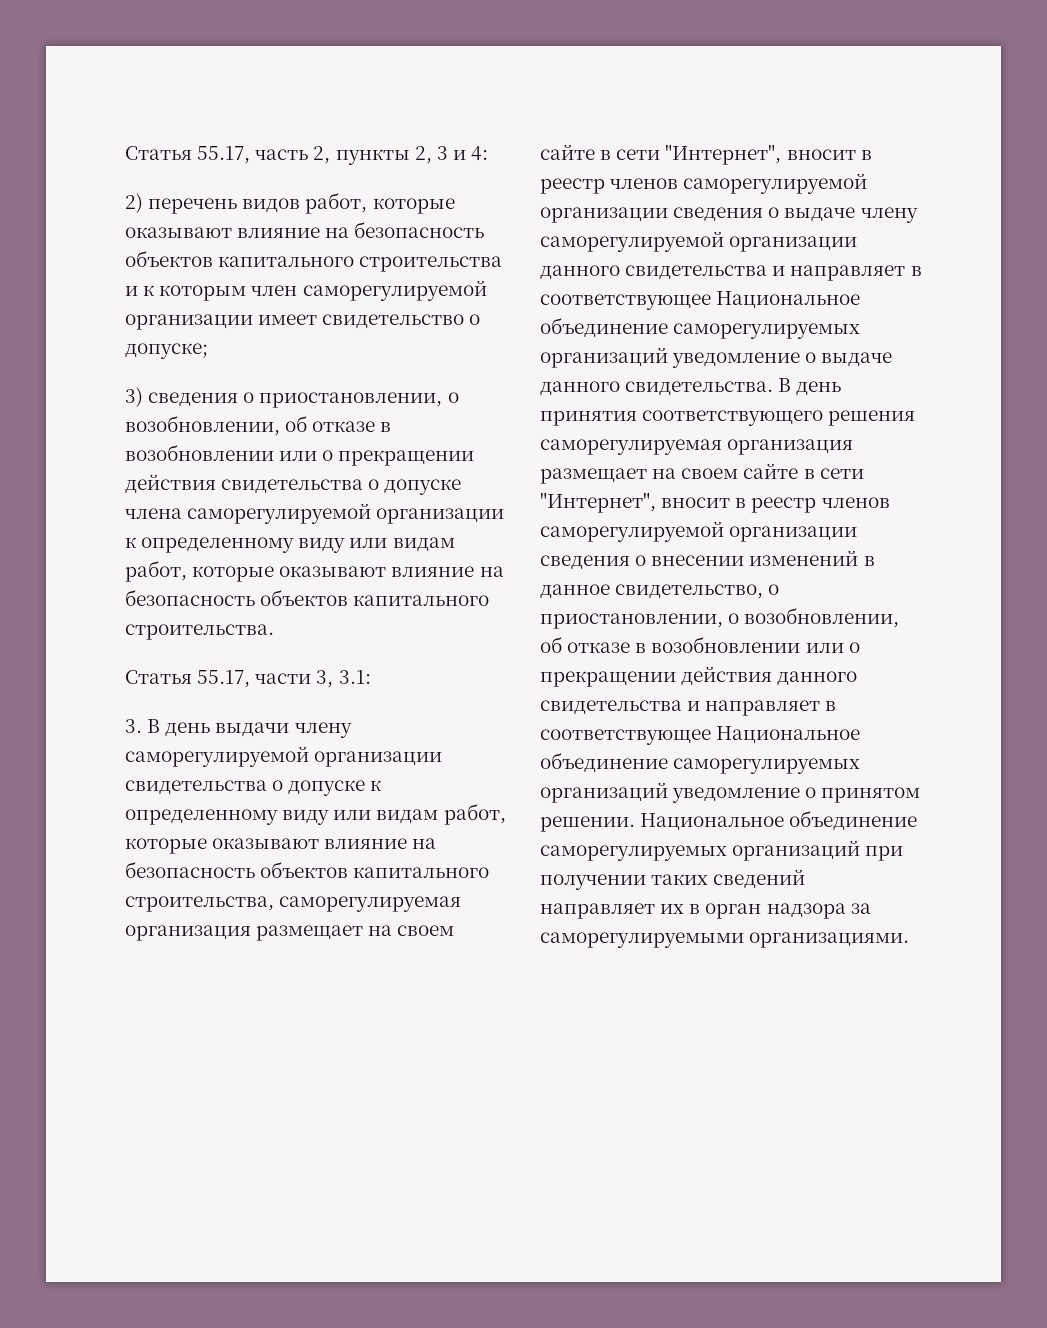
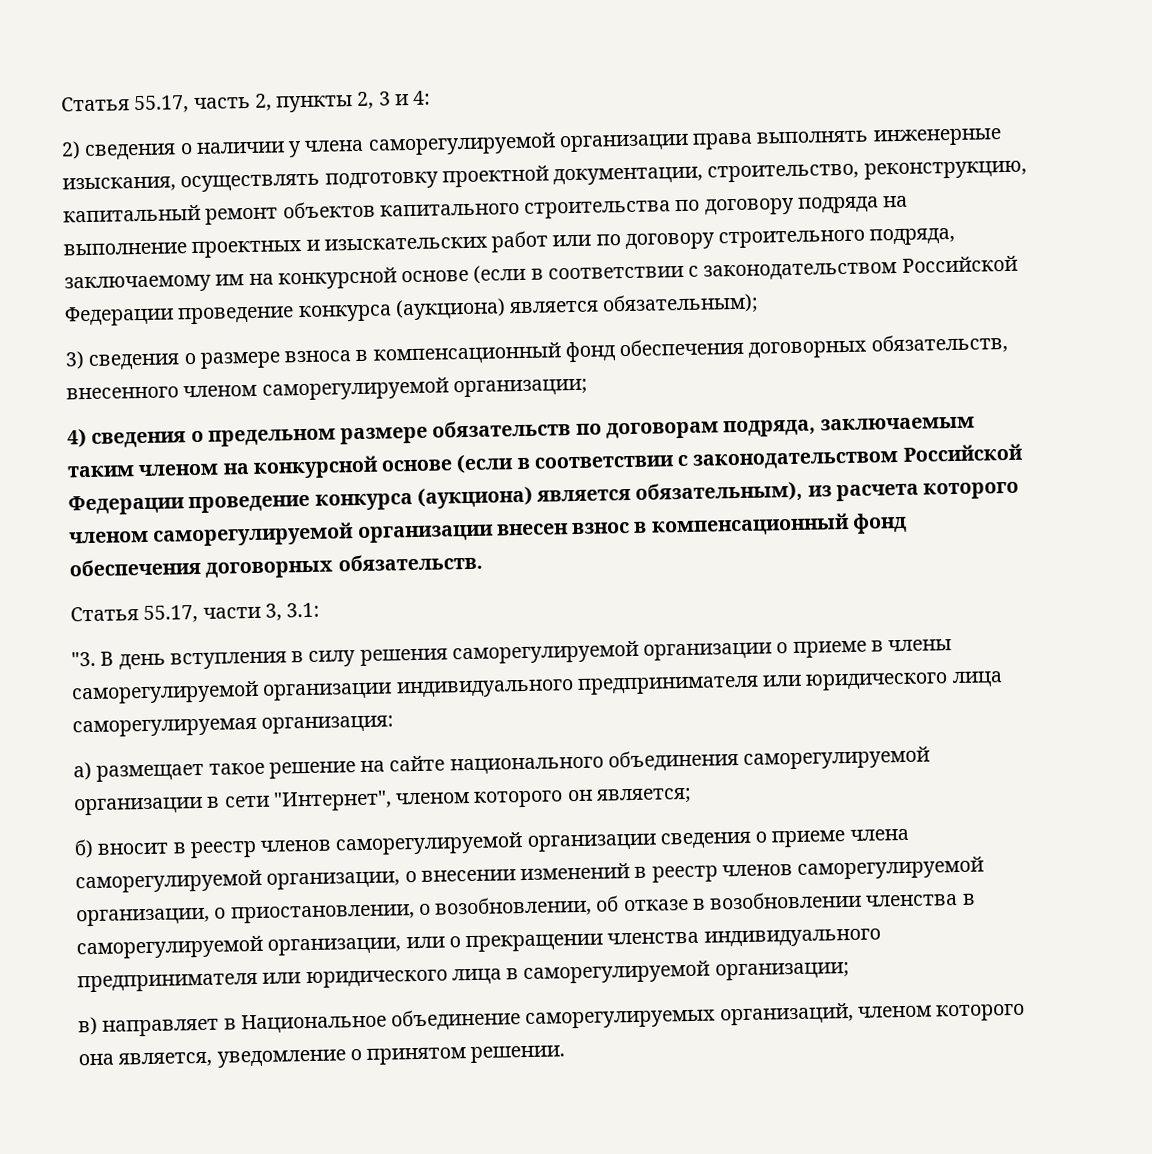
- 2) перечень видов работ, которые оказывают влияние на безопасность объектов капитального строительства и к которым член саморегулируемой организации имеет свидетельство о допуске;
- 3) сведения о приостановлении, о возобновлении, об отказе в возобновлении или о прекращении действия свидетельства о допуске члена саморегулируемой организации к определенному виду или видам работ, которые оказывают влияние на безопасность объектов капитального строительства.
+ 2) сведения о наличии у члена саморегулируемой организации права выполнять инженерные изыскания, осуществлять подготовку проектной документации, строительство, реконструкцию, капитальный ремонт объектов капитального строительства по договору подряда на выполнение проектных и изыскательских работ или по договору строительного подряда, заключаемому им на конкурсной основе (если в соответствии с законодательством Российской Федерации проведение конкурса (аукциона) является обязательным);
+ 3) сведения о размере взноса в компенсационный фонд обеспечения договорных обязательств, внесенного членом саморегулируемой организации;
+ 4) сведения о предельном размере обязательств по договорам подряда, заключаемым таким членом на конкурсной основе (если в соответствии с законодательством Российской Федерации проведение конкурса (аукциона) является обязательным), из расчета которого членом саморегулируемой организации внесен взнос в компенсационный фонд обеспечения договорных обязательств.
  Статья 55.17, части 3, 3.1:
- 3. В день выдачи члену саморегулируемой организации свидетельства о допуске к определенному виду или видам работ, которые оказывают влияние на безопасность объектов капитального строительства, саморегулируемая организация размещает на своем сайте в сети "Интернет", вносит в реестр членов саморегулируемой организации сведения о выдаче члену саморегулируемой организации данного свидетельства и направляет в соответствующее Национальное объединение саморегулируемых организаций уведомление о выдаче данного свидетельства. В день принятия соответствующего решения саморегулируемая организация размещает на своем сайте в сети "Интернет", вносит в реестр членов саморегулируемой организации сведения о внесении изменений в данное свидетельство, о приостановлении, о возобновлении, об отказе в возобновлении или о прекращении действия данного свидетельства и направляет в соответствующее Национальное объединение саморегулируемых организаций уведомление о принятом решении. Национальное объединение саморегулируемых организаций при получении таких сведений направляет их в орган надзора за саморегулируемыми организациями.
+ "3. В день вступления в силу решения саморегулируемой организации о приеме в члены саморегулируемой организации индивидуального предпринимателя или юридического лица саморегулируемая организация:
+ а) размещает такое решение на сайте национального объединения саморегулируемой организации в сети "Интернет", членом которого он является;
+ б) вносит в реестр членов саморегулируемой организации сведения о приеме члена саморегулируемой организации, о внесении изменений в реестр членов саморегулируемой организации, о приостановлении, о возобновлении, об отказе в возобновлении членства в саморегулируемой организации, или о прекращении членства индивидуального предпринимателя или юридического лица в саморегулируемой организации;
+ в) направляет в Национальное объединение саморегулируемых организаций, членом которого она является, уведомление о принятом решении.

